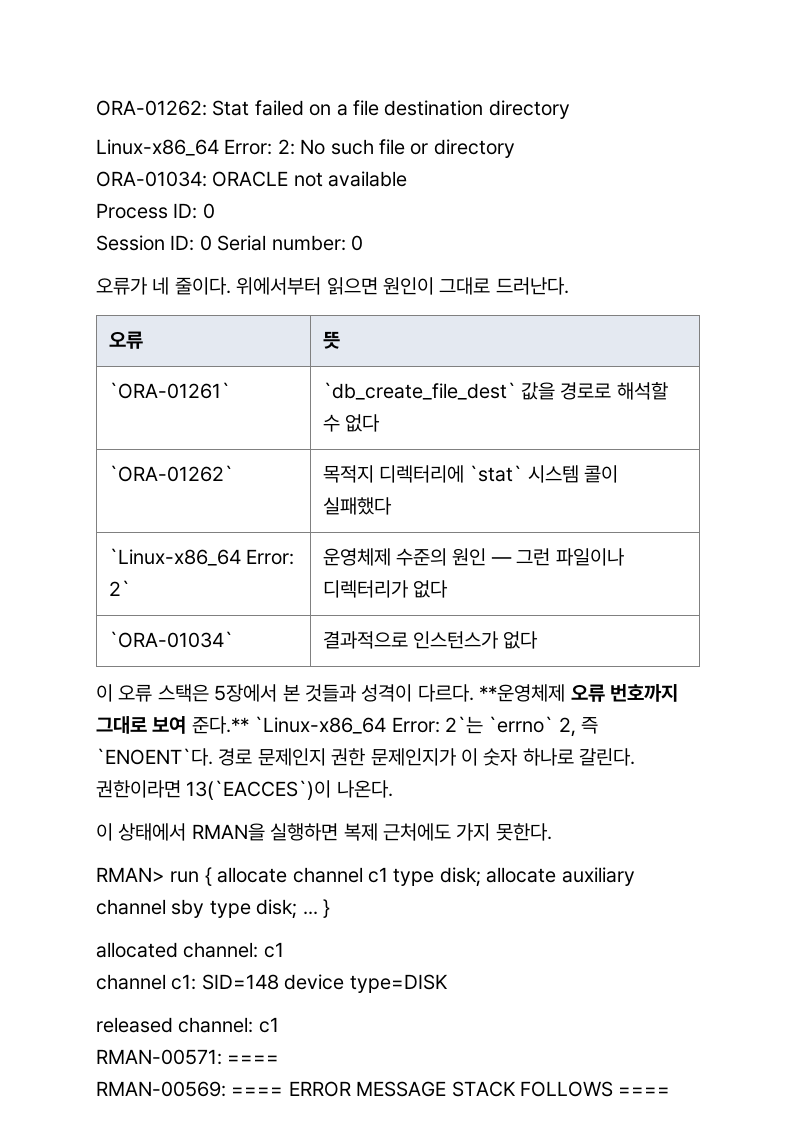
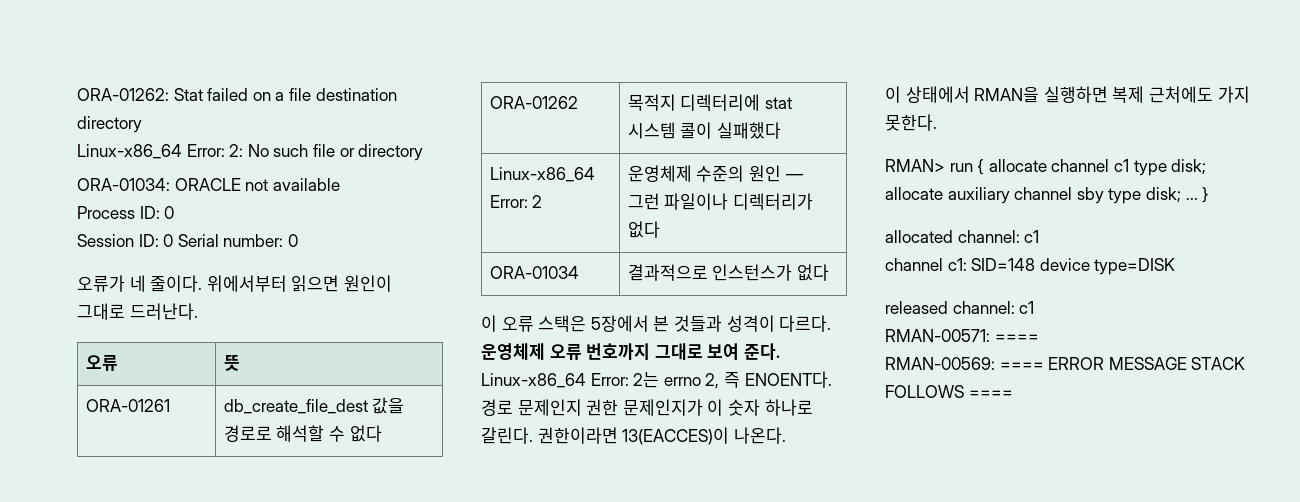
- `ORA-01261` | `db_create_file_dest` 값을 경로로 해석할 수 없다
+ ORA-01261 | db_create_file_dest 값을 경로로 해석할 수 없다
- `ORA-01262` | 목적지 디렉터리에 `stat` 시스템 콜이 실패했다
+ ORA-01262 | 목적지 디렉터리에 stat 시스템 콜이 실패했다
- `Linux-x86_64 Error: 2` | 운영체제 수준의 원인 — 그런 파일이나 디렉터리가 없다
+ Linux-x86_64 Error: 2 | 운영체제 수준의 원인 — 그런 파일이나 디렉터리가 없다
- `ORA-01034` | 결과적으로 인스턴스가 없다
+ ORA-01034 | 결과적으로 인스턴스가 없다
- **운영체제 오류 번호까지 그대로 보여 준다.** `Linux-x86_64 Error: 2`는 `errno` 2, 즉 `ENOENT`다.
+ 운영체제 오류 번호까지 그대로 보여 준다. Linux-x86_64 Error: 2는 errno 2, 즉 ENOENT다.
- 권한이라면 13(`EACCES`)이 나온다.
+ 권한이라면 13(EACCES)이 나온다.

